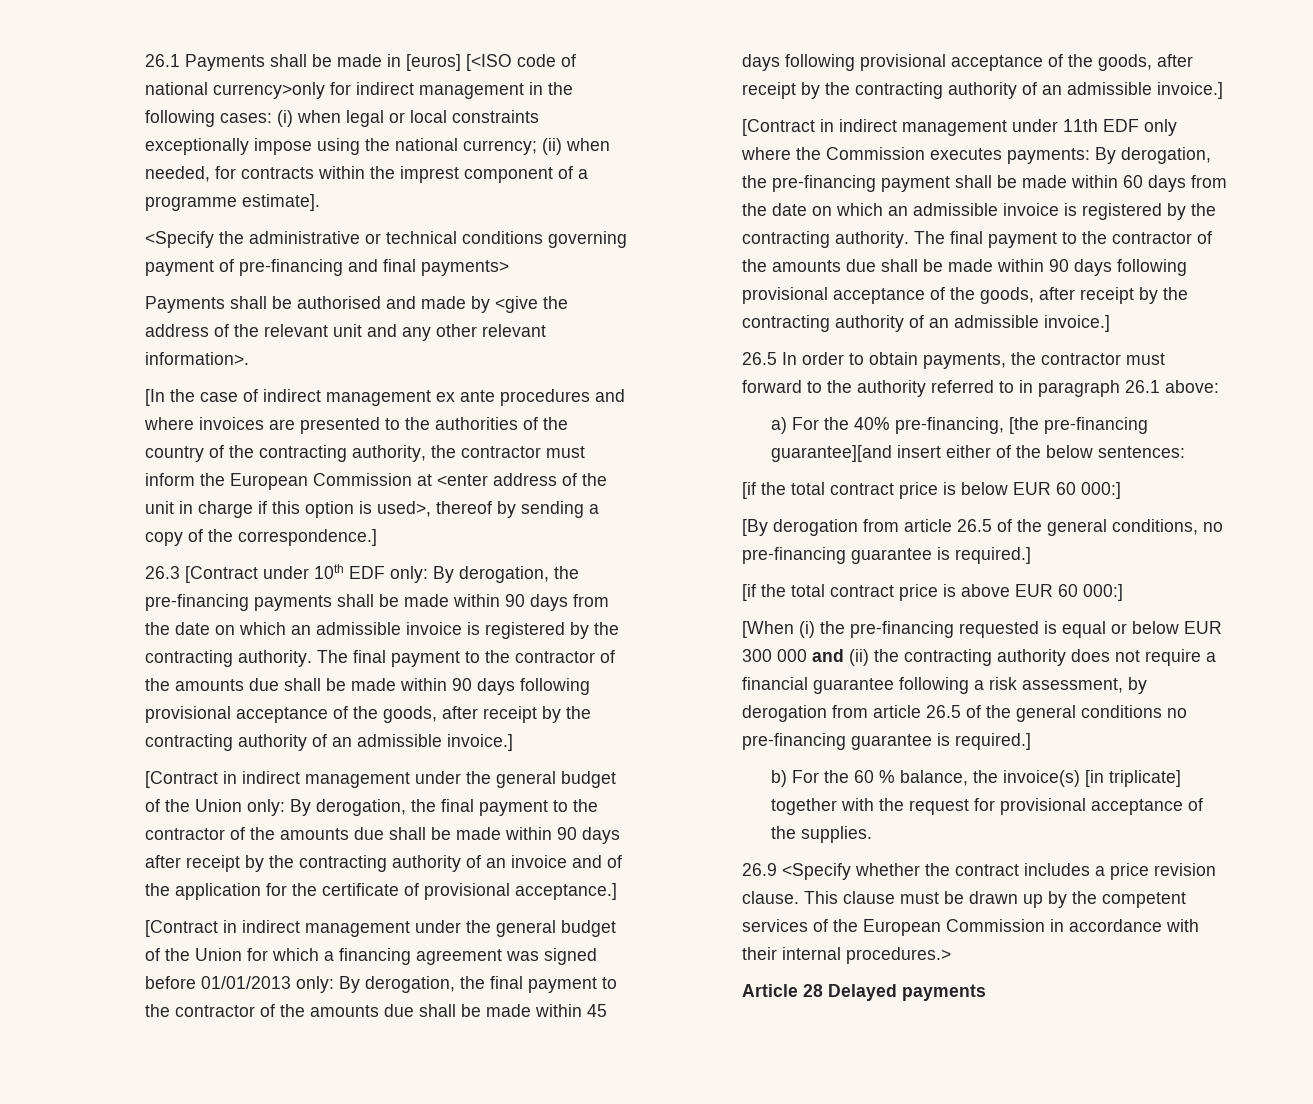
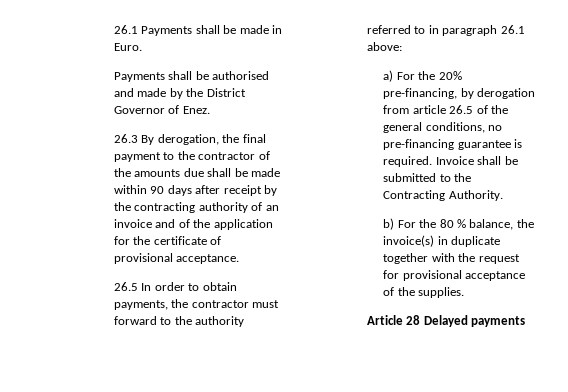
- 26.1 Payments shall be made in [euros] [<ISO code of national currency>only for indirect management in the following cases: (i) when legal or local constraints exceptionally impose using the national currency; (ii) when needed, for contracts within the imprest component of a programme estimate].
- <Specify the administrative or technical conditions governing payment of pre-financing and final payments>
+ 26.1 Payments shall be made in Euro.
- Payments shall be authorised and made by <give the address of the relevant unit and any other relevant information>.
- [In the case of indirect management ex ante procedures and where invoices are presented to the authorities of the country of the contracting authority, the contractor must inform the European Commission at <enter address of the unit in charge if this option is used>, thereof by sending a copy of the correspondence.]
- 26.3 [Contract under 10th EDF only: By derogation, the pre-financing payments shall be made within 90 days from the date on which an admissible invoice is registered by the contracting authority. The final payment to the contractor of the amounts due shall be made within 90 days following provisional acceptance of the goods, after receipt by the contracting authority of an admissible invoice.]
- [Contract in indirect management under the general budget of the Union only: By derogation, the final payment to the contractor of the amounts due shall be made within 90 days after receipt by the contracting authority of an invoice and of the application for the certificate of provisional acceptance.]
- [Contract in indirect management under the general budget of the Union for which a financing agreement was signed before 01/01/2013 only: By derogation, the final payment to the contractor of the amounts due shall be made within 45 days following provisional acceptance of the goods, after receipt by the contracting authority of an admissible invoice.]
- [Contract in indirect management under 11th EDF only where the Commission executes payments: By derogation, the pre-financing payment shall be made within 60 days from the date on which an admissible invoice is registered by the contracting authority. The final payment to the contractor of the amounts due shall be made within 90 days following provisional acceptance of the goods, after receipt by the contracting authority of an admissible invoice.]
+ Payments shall be authorised and made by the District Governor of Enez.
+ 26.3 By derogation, the final payment to the contractor of the amounts due shall be made within 90 days after receipt by the contracting authority of an invoice and of the application for the certificate of provisional acceptance.
- a) For the 40% pre-financing, [the pre-financing guarantee][and insert either of the below sentences:
- [if the total contract price is below EUR 60 000:]
- [By derogation from article 26.5 of the general conditions, no pre-financing guarantee is required.]
- [if the total contract price is above EUR 60 000:]
- [When (i) the pre-financing requested is equal or below EUR 300 000 and (ii) the contracting authority does not require a financial guarantee following a risk assessment, by derogation from article 26.5 of the general conditions no pre-financing guarantee is required.]
+ a) For the 20% pre-financing, by derogation from article 26.5 of the general conditions, no pre-financing guarantee is required. Invoice shall be submitted to the Contracting Authority.
- b) For the 60 % balance, the invoice(s) [in triplicate] together with the request for provisional acceptance of the supplies.
+ b) For the 80 % balance, the invoice(s) in duplicate together with the request for provisional acceptance of the supplies.
- 26.9 <Specify whether the contract includes a price revision clause. This clause must be drawn up by the competent services of the European Commission in accordance with their internal procedures.>

